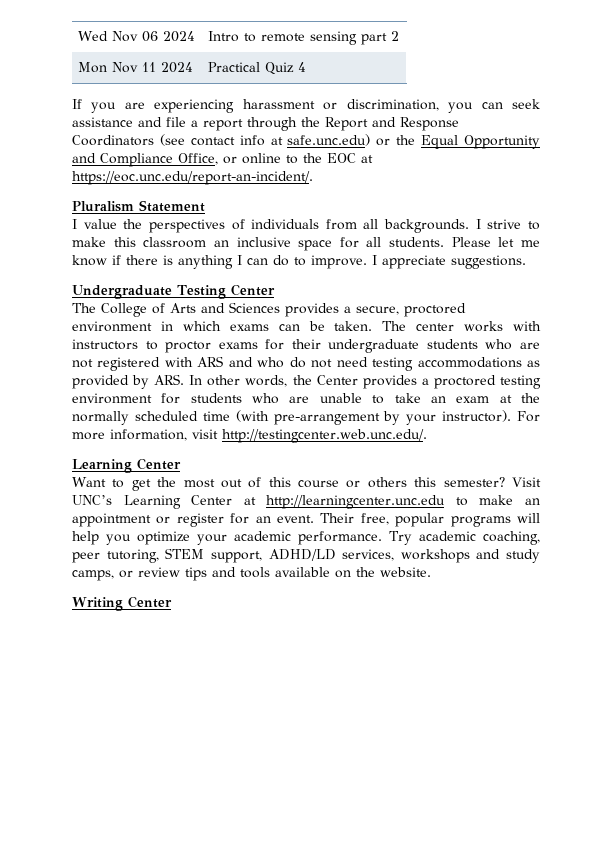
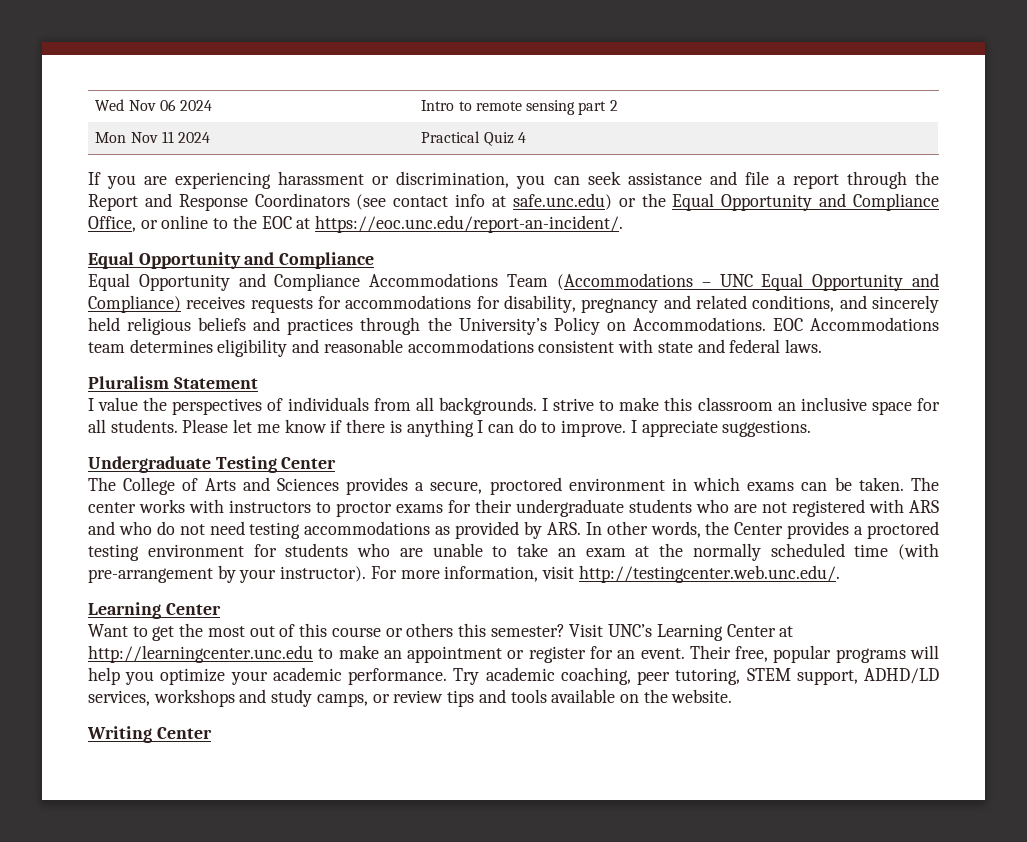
  If you are experiencing harassment or discrimination, you can seek assistance and file a report through the Report and Response Coordinators (see contact info at safe.unc.edu) or the Equal Opportunity and Compliance Office, or online to the EOC at https://eoc.unc.edu/report-an-incident/.
+ Equal Opportunity and Compliance
+ Equal Opportunity and Compliance Accommodations Team (Accommodations – UNC Equal Opportunity and Compliance) receives requests for accommodations for disability, pregnancy and related conditions, and sincerely held religious beliefs and practices through the University’s Policy on Accommodations. EOC Accommodations team determines eligibility and reasonable accommodations consistent with state and federal laws.

